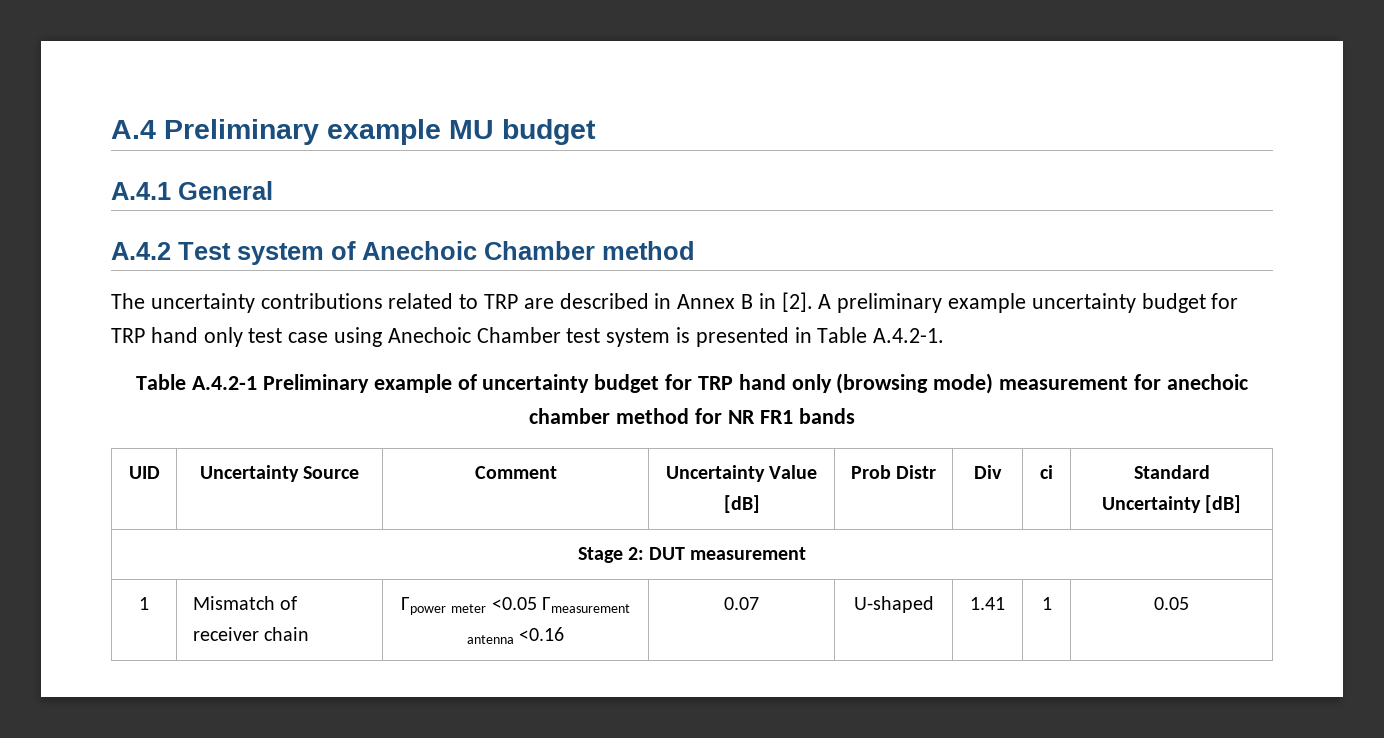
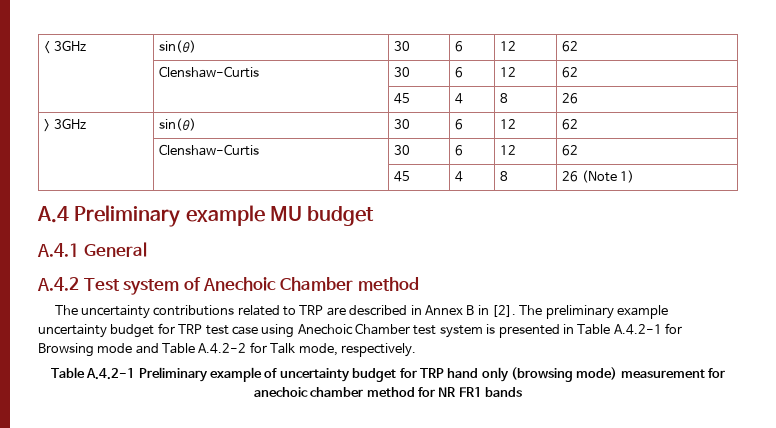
+ < 3GHz | sin(θ) | 30 | 6 | 12 | 62
+ | Clenshaw-Curtis | 30 | 6 | 12 | 62
+ | | 45 | 4 | 8 | 26
+ > 3GHz | sin(θ) | 30 | 6 | 12 | 62
+ | Clenshaw-Curtis | 30 | 6 | 12 | 62
+ | | 45 | 4 | 8 | 26 (Note 1)
- A preliminary example uncertainty budget for TRP hand only test case using Anechoic Chamber test system is presented in Table A.4.2-1.
+ The preliminary example uncertainty budget for TRP test case using Anechoic Chamber test system is presented in Table A.4.2-1 for Browsing mode and Table A.4.2-2 for Talk mode, respectively.
- UID | Uncertainty Source | Comment | Uncertainty Value [dB] | Prob Distr | Div | ci | Standard Uncertainty [dB]
- Stage 2: DUT measurement
- 1 | Mismatch of receiver chain | Гpower meter <0.05 Гmeasurement antenna <0.16 | 0.07 | U-shaped | 1.41 | 1 | 0.05

